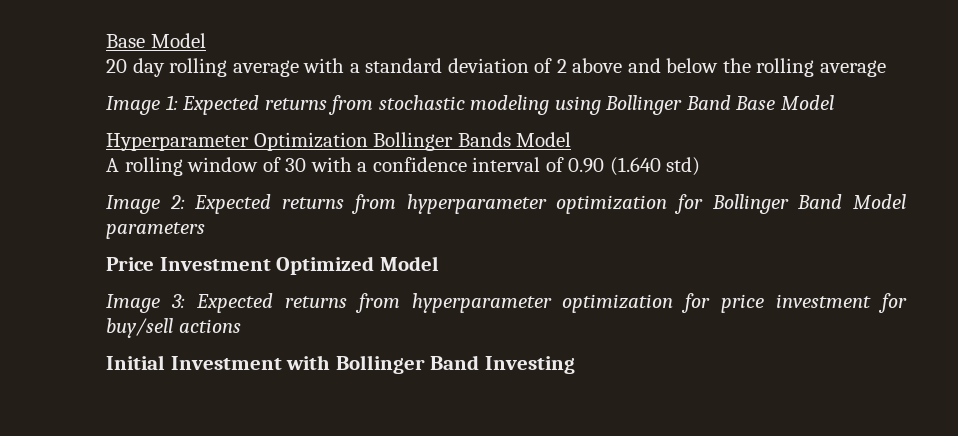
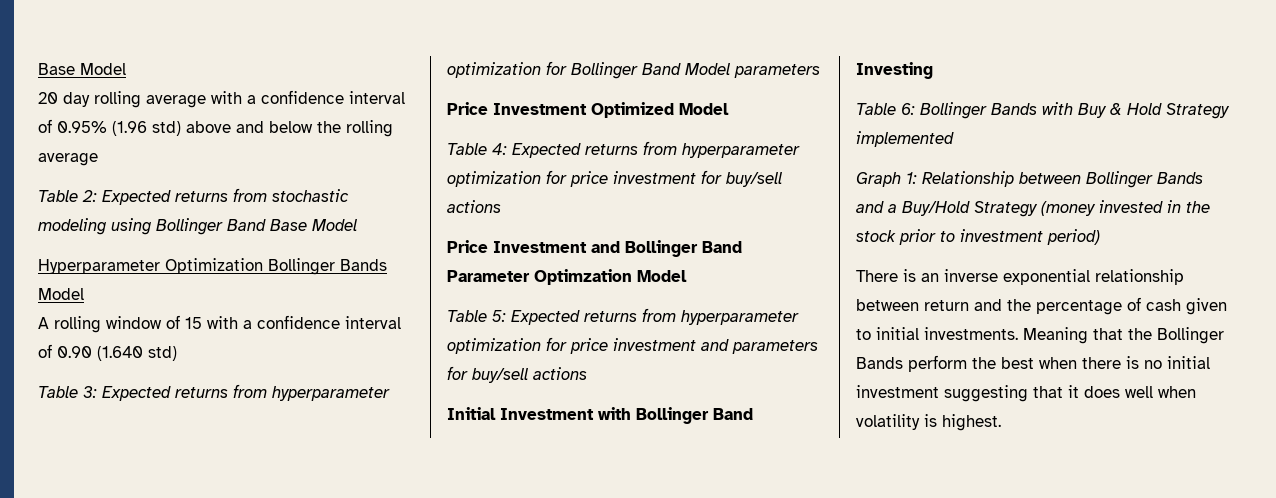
- 20 day rolling average with a standard deviation of 2 above and below the rolling average
+ 20 day rolling average with a confidence interval of 0.95% (1.96 std) above and below the rolling average
- Image 1: Expected returns from stochastic modeling using Bollinger Band Base Model
+ Table 2: Expected returns from stochastic modeling using Bollinger Band Base Model
- A rolling window of 30 with a confidence interval of 0.90 (1.640 std)
+ A rolling window of 15 with a confidence interval of 0.90 (1.640 std)
- Image 2: Expected returns from hyperparameter optimization for Bollinger Band Model parameters
+ Table 3: Expected returns from hyperparameter optimization for Bollinger Band Model parameters
- Image 3: Expected returns from hyperparameter optimization for price investment for buy/sell actions
+ Table 4: Expected returns from hyperparameter optimization for price investment for buy/sell actions
+ Price Investment and Bollinger Band Parameter Optimzation Model
+ Table 5: Expected returns from hyperparameter optimization for price investment and parameters for buy/sell actions
+ Table 6: Bollinger Bands with Buy & Hold Strategy implemented
+ Graph 1: Relationship between Bollinger Bands and a Buy/Hold Strategy (money invested in the stock prior to investment period)
+ There is an inverse exponential relationship between return and the percentage of cash given to initial investments. Meaning that the Bollinger Bands perform the best when there is no initial investment suggesting that it does well when volatility is highest.

